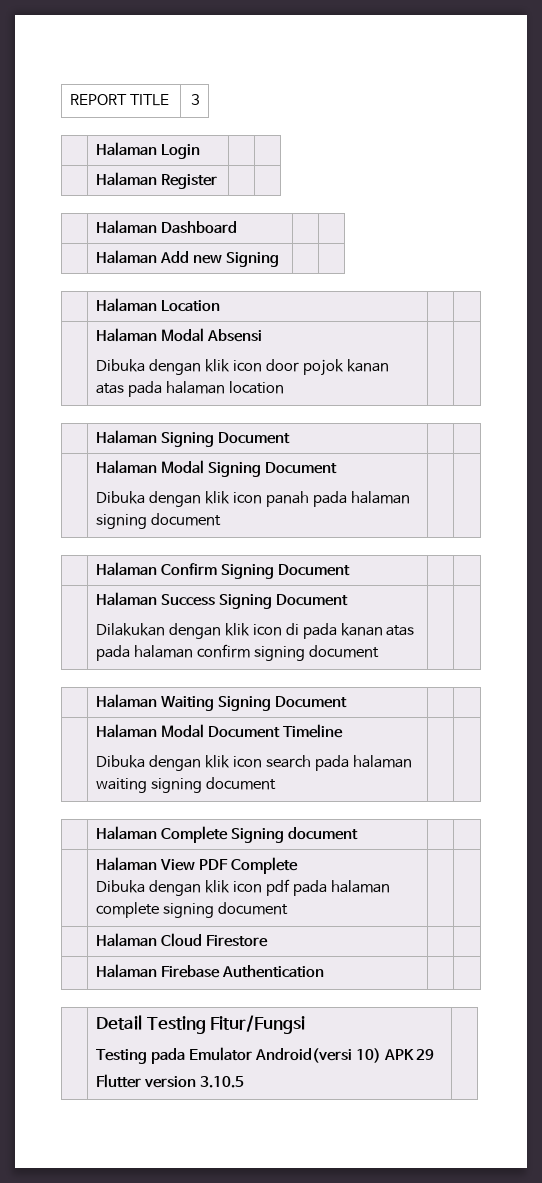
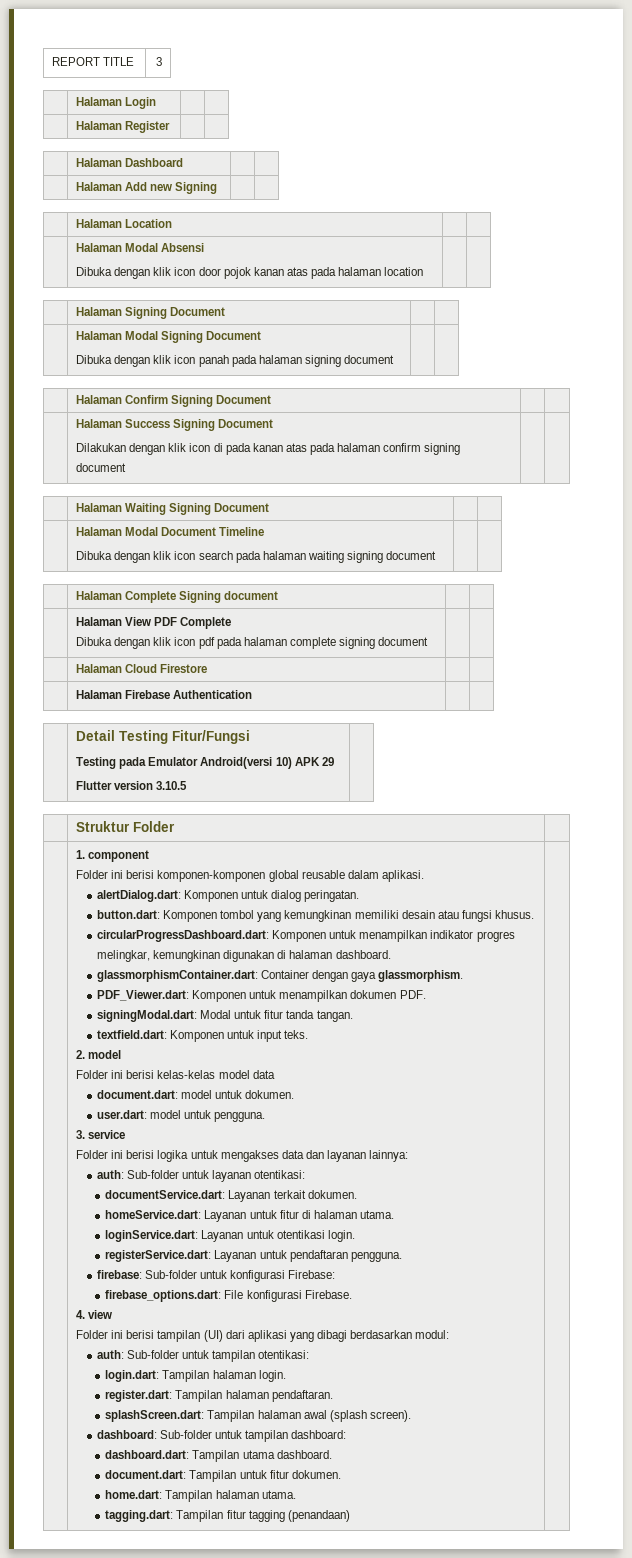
+ | Struktur Folder |
+ | 1. component
+ Folder ini berisi komponen-komponen global reusable dalam aplikasi.
+ alertDialog.dart: Komponen untuk dialog peringatan.
+ button.dart: Komponen tombol yang kemungkinan memiliki desain atau fungsi khusus.
+ circularProgressDashboard.dart: Komponen untuk menampilkan indikator progres melingkar, kemungkinan digunakan di halaman dashboard.
+ glassmorphismContainer.dart: Container dengan gaya glassmorphism.
+ PDF_Viewer.dart: Komponen untuk menampilkan dokumen PDF.
+ signingModal.dart: Modal untuk fitur tanda tangan.
+ textfield.dart: Komponen untuk input teks.
+ 2. model
+ Folder ini berisi kelas-kelas model data
+ document.dart: model untuk dokumen.
+ user.dart: model untuk pengguna.
+ 3. service
+ Folder ini berisi logika untuk mengakses data dan layanan lainnya:
+ auth: Sub-folder untuk layanan otentikasi:
+ documentService.dart: Layanan terkait dokumen.
+ homeService.dart: Layanan untuk fitur di halaman utama.
+ loginService.dart: Layanan untuk otentikasi login.
+ registerService.dart: Layanan untuk pendaftaran pengguna.
+ firebase: Sub-folder untuk konfigurasi Firebase:
+ firebase_options.dart: File konfigurasi Firebase.
+ 4. view
+ Folder ini berisi tampilan (UI) dari aplikasi yang dibagi berdasarkan modul:
+ auth: Sub-folder untuk tampilan otentikasi:
+ login.dart: Tampilan halaman login.
+ register.dart: Tampilan halaman pendaftaran.
+ splashScreen.dart: Tampilan halaman awal (splash screen).
+ dashboard: Sub-folder untuk tampilan dashboard:
+ dashboard.dart: Tampilan utama dashboard.
+ document.dart: Tampilan untuk fitur dokumen.
+ home.dart: Tampilan halaman utama.
+ tagging.dart: Tampilan fitur tagging (penandaan)

